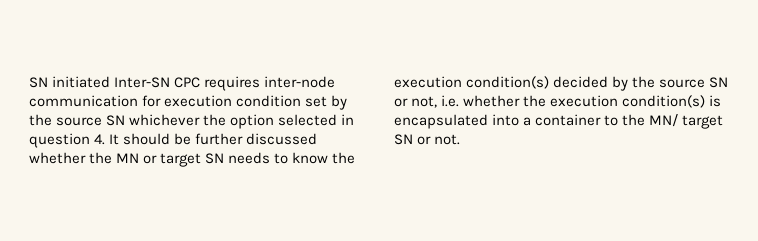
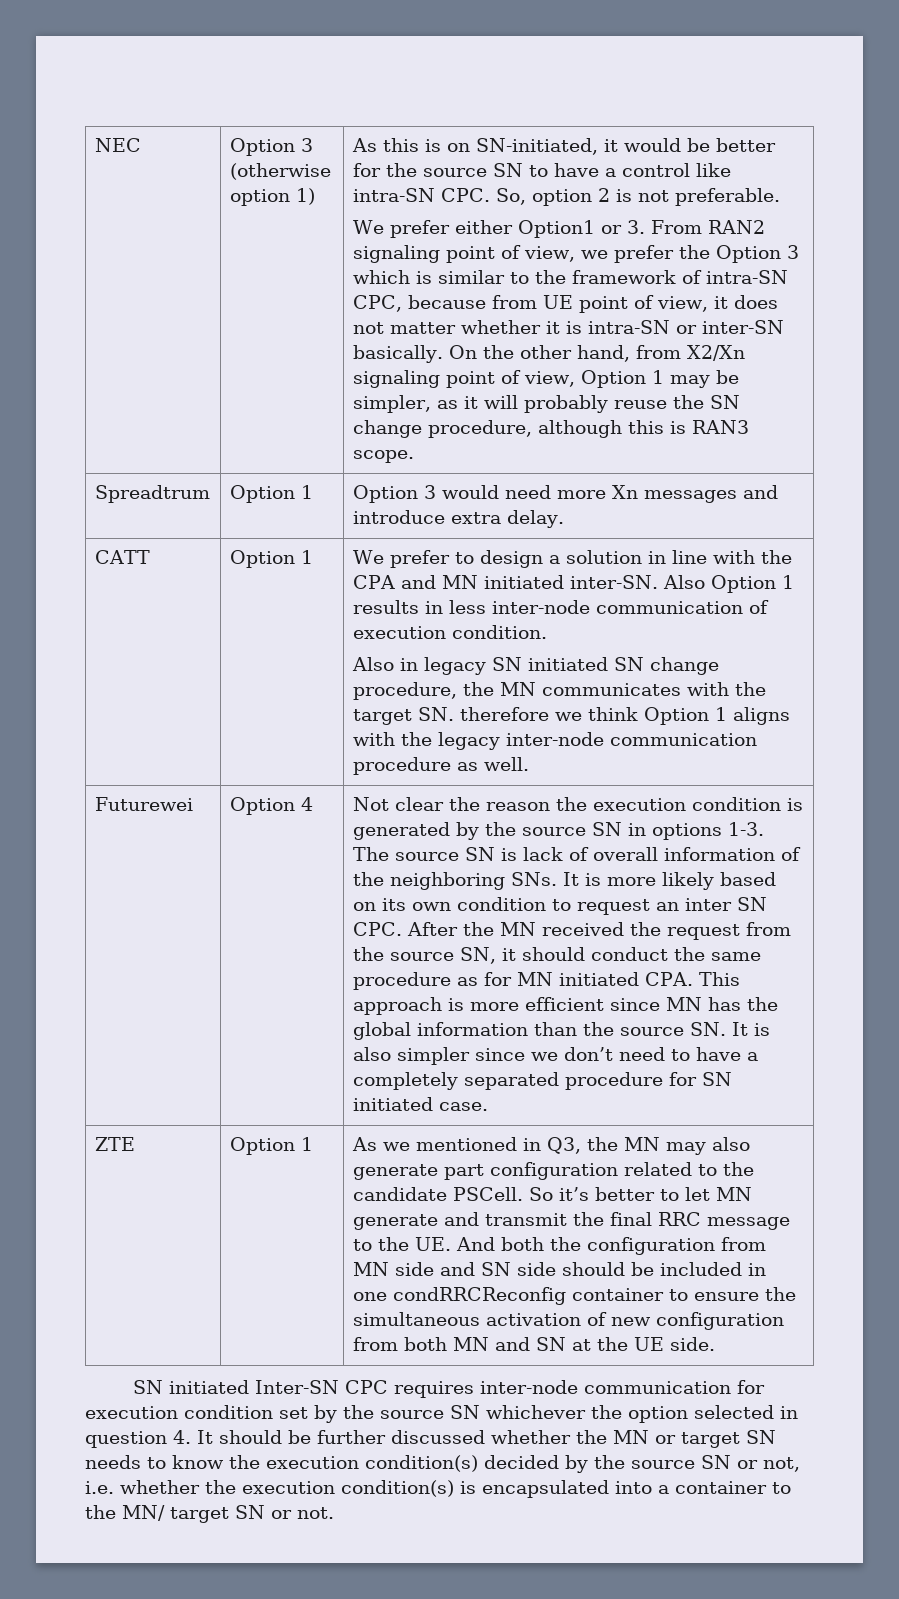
+ NEC | Option 3 (otherwise option 1) | As this is on SN-initiated, it would be better for the source SN to have a control like intra-SN CPC. So, option 2 is not preferable.
+ We prefer either Option1 or 3. From RAN2 signaling point of view, we prefer the Option 3 which is similar to the framework of intra-SN CPC, because from UE point of view, it does not matter whether it is intra-SN or inter-SN basically. On the other hand, from X2/Xn signaling point of view, Option 1 may be simpler, as it will probably reuse the SN change procedure, although this is RAN3 scope.
+ Spreadtrum | Option 1 | Option 3 would need more Xn messages and introduce extra delay.
+ CATT | Option 1 | We prefer to design a solution in line with the CPA and MN initiated inter-SN. Also Option 1 results in less inter-node communication of execution condition.
+ Also in legacy SN initiated SN change procedure, the MN communicates with the target SN. therefore we think Option 1 aligns with the legacy inter-node communication procedure as well.
+ Futurewei | Option 4 | Not clear the reason the execution condition is generated by the source SN in options 1-3. The source SN is lack of overall information of the neighboring SNs. It is more likely based on its own condition to request an inter SN CPC. After the MN received the request from the source SN, it should conduct the same procedure as for MN initiated CPA. This approach is more efficient since MN has the global information than the source SN. It is also simpler since we don’t need to have a completely separated procedure for SN initiated case.
+ ZTE | Option 1 | As we mentioned in Q3, the MN may also generate part configuration related to the candidate PSCell. So it’s better to let MN generate and transmit the final RRC message to the UE. And both the configuration from MN side and SN side should be included in one condRRCReconfig container to ensure the simultaneous activation of new configuration from both MN and SN at the UE side.

